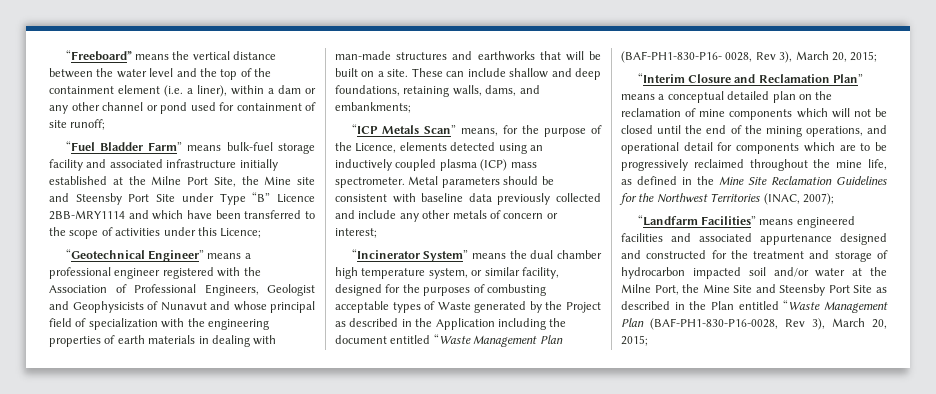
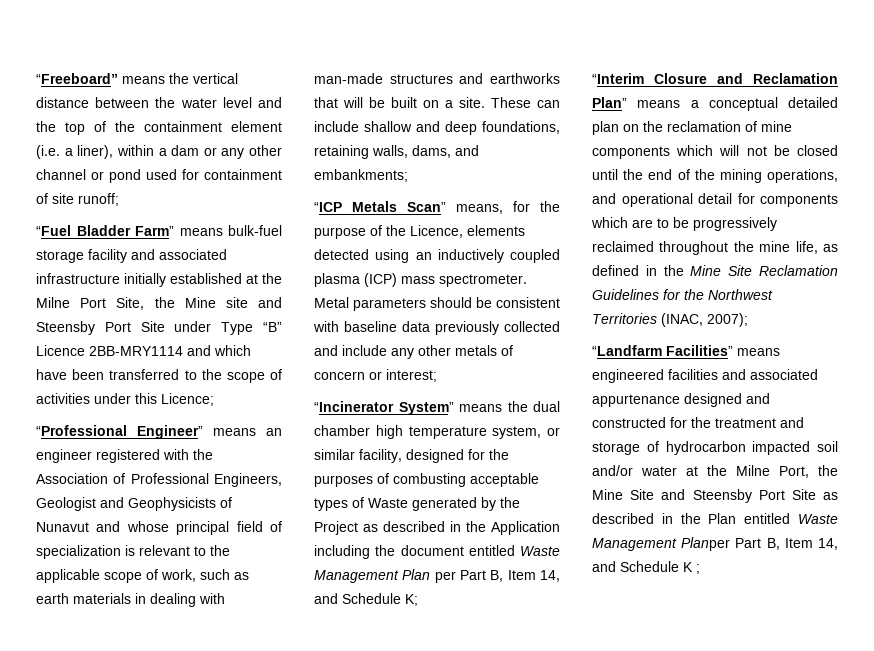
- “Geotechnical Engineer” means a professional engineer registered with the Association of Professional Engineers, Geologist and Geophysicists of Nunavut and whose principal field of specialization with the engineering properties of earth materials in dealing with man-made structures and earthworks that will be built on a site.
+ “Professional Engineer” means an engineer registered with the Association of Professional Engineers, Geologist and Geophysicists of Nunavut and whose principal field of specialization is relevant to the applicable scope of work, such as earth materials in dealing with man-made structures and earthworks that will be built on a site.
- “Incinerator System” means the dual chamber high temperature system, or similar facility, designed for the purposes of combusting acceptable types of Waste generated by the Project as described in the Application including the document entitled “Waste Management Plan (BAF-PH1-830-P16- 0028, Rev 3), March 20, 2015;
+ “Incinerator System” means the dual chamber high temperature system, or similar facility, designed for the purposes of combusting acceptable types of Waste generated by the Project as described in the Application including the document entitled Waste Management Plan per Part B, Item 14, and Schedule K;
- “Landfarm Facilities” means engineered facilities and associated appurtenance designed and constructed for the treatment and storage of hydrocarbon impacted soil and/or water at the Milne Port, the Mine Site and Steensby Port Site as described in the Plan entitled “Waste Management Plan (BAF-PH1-830-P16-0028, Rev 3), March 20, 2015;
+ “Landfarm Facilities” means engineered facilities and associated appurtenance designed and constructed for the treatment and storage of hydrocarbon impacted soil and/or water at the Milne Port, the Mine Site and Steensby Port Site as described in the Plan entitled Waste Management Planper Part B, Item 14, and Schedule K ;

